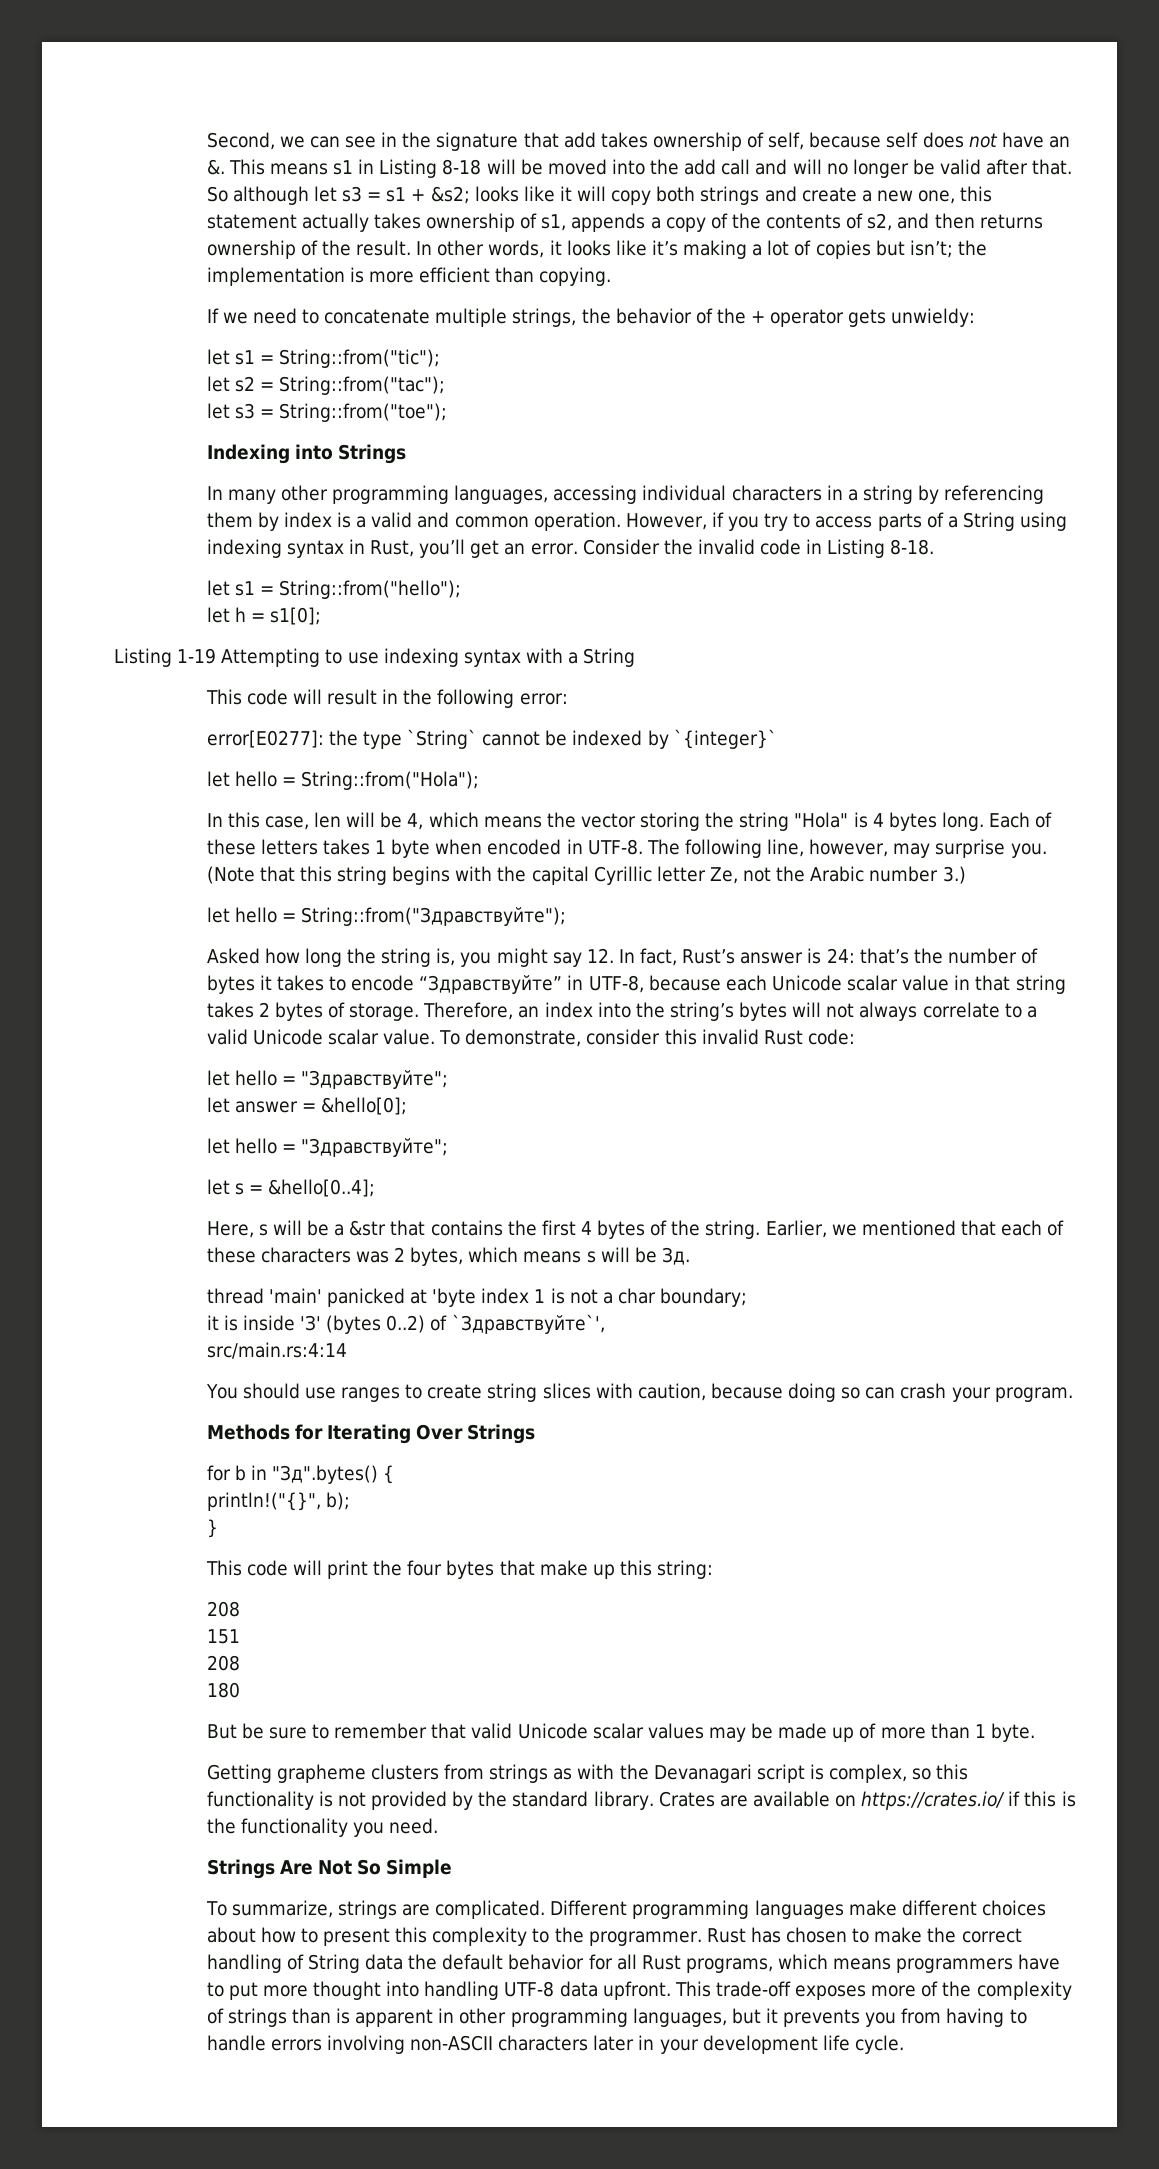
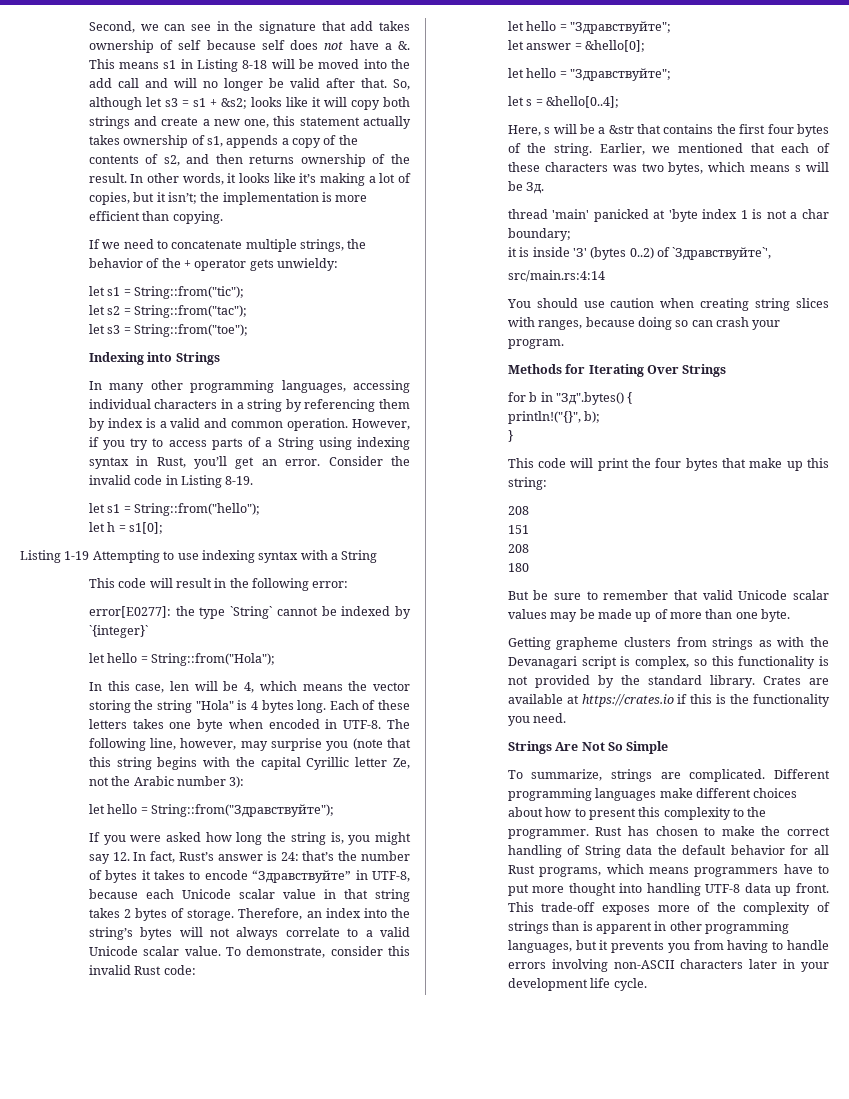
- Second, we can see in the signature that add takes ownership of self, because self does not have an &.
+ Second, we can see in the signature that add takes ownership of self because self does not have a &.
- So although let s3 = s1 + &s2; looks like it will copy both strings and create a new one, this statement actually takes ownership of s1, appends a copy of the contents of s2, and then returns ownership of the result.
+ So, although let s3 = s1 + &s2; looks like it will copy both strings and create a new one, this statement actually takes ownership of s1, appends a copy of the contents of s2, and then returns ownership of the result.
- In other words, it looks like it’s making a lot of copies but isn’t; the implementation is more efficient than copying.
+ In other words, it looks like it’s making a lot of copies, but it isn’t; the implementation is more efficient than copying.
- Consider the invalid code in Listing 8-18.
+ Consider the invalid code in Listing 8-19.
- Each of these letters takes 1 byte when encoded in UTF-8.
+ Each of these letters takes one byte when encoded in UTF-8.
- The following line, however, may surprise you. (Note that this string begins with the capital Cyrillic letter Ze, not the Arabic number 3.)
+ The following line, however, may surprise you (note that this string begins with the capital Cyrillic letter Ze, not the Arabic number 3):
- Asked how long the string is, you might say 12. In fact, Rust’s answer is 24: that’s the number of bytes it takes to encode “Здравствуйте” in UTF-8, because each Unicode scalar value in that string takes 2 bytes of storage.
+ If you were asked how long the string is, you might say 12. In fact, Rust’s answer is 24: that’s the number of bytes it takes to encode “Здравствуйте” in UTF-8, because each Unicode scalar value in that string takes 2 bytes of storage.
- Here, s will be a &str that contains the first 4 bytes of the string.
+ Here, s will be a &str that contains the first four bytes of the string.
- Earlier, we mentioned that each of these characters was 2 bytes, which means s will be Зд.
+ Earlier, we mentioned that each of these characters was two bytes, which means s will be Зд.
- You should use ranges to create string slices with caution, because doing so can crash your program.
+ You should use caution when creating string slices with ranges, because doing so can crash your program.
- But be sure to remember that valid Unicode scalar values may be made up of more than 1 byte.
+ But be sure to remember that valid Unicode scalar values may be made up of more than one byte.
- Crates are available on https://crates.io/ if this is the functionality you need.
+ Crates are available at https://crates.io if this is the functionality you need.
- Rust has chosen to make the correct handling of String data the default behavior for all Rust programs, which means programmers have to put more thought into handling UTF-8 data upfront.
+ Rust has chosen to make the correct handling of String data the default behavior for all Rust programs, which means programmers have to put more thought into handling UTF-8 data up front.

